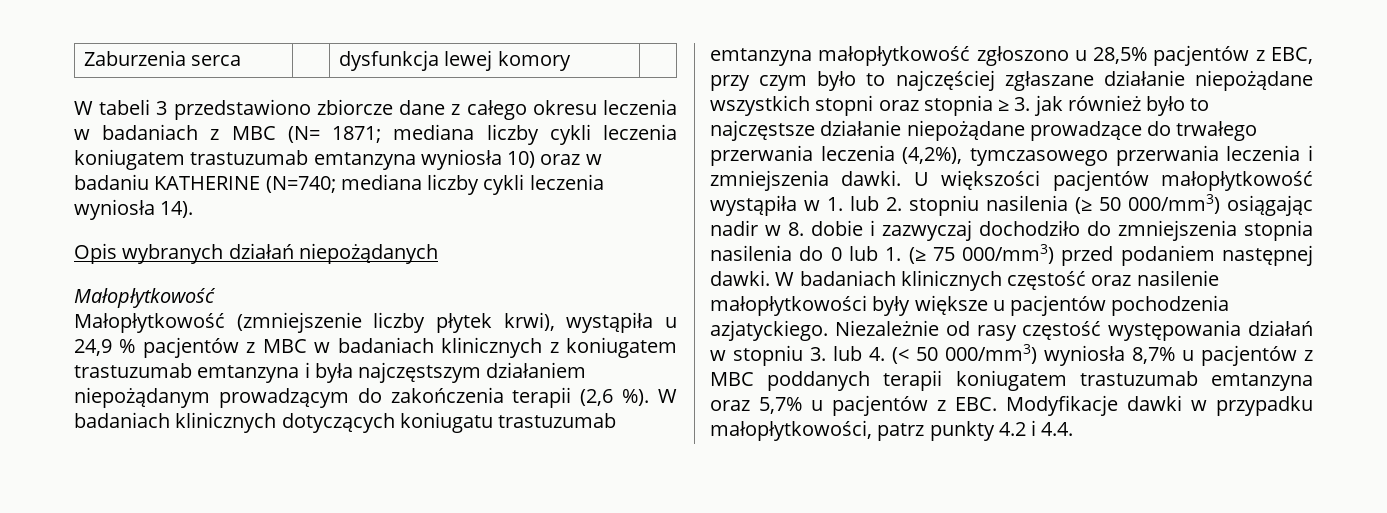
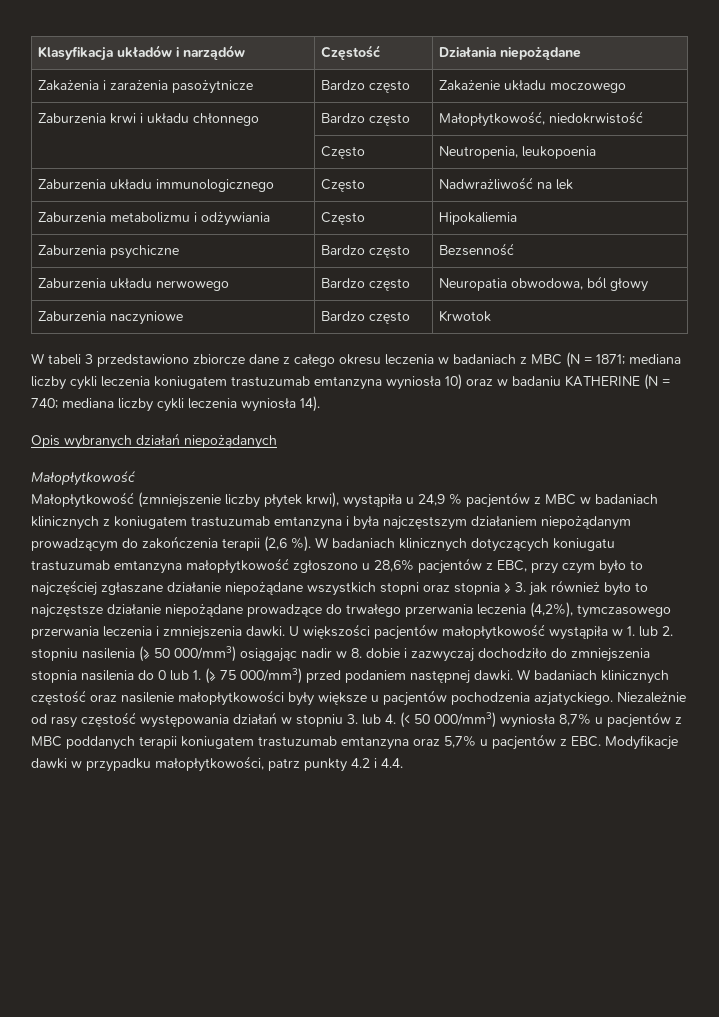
- Zaburzenia serca | | dysfunkcja lewej komory |
+ Klasyfikacja układów i narządów | Częstość | Działania niepożądane
+ Zakażenia i zarażenia pasożytnicze | Bardzo często | Zakażenie układu moczowego
+ Zaburzenia krwi i układu chłonnego | Bardzo często | Małopłytkowość, niedokrwistość
+ | Często | Neutropenia, leukopoenia
+ Zaburzenia układu immunologicznego | Często | Nadwrażliwość na lek
+ Zaburzenia metabolizmu i odżywiania | Często | Hipokaliemia
+ Zaburzenia psychiczne | Bardzo często | Bezsenność
+ Zaburzenia układu nerwowego | Bardzo często | Neuropatia obwodowa, ból głowy
+ Zaburzenia naczyniowe | Bardzo często | Krwotok
- W tabeli 3 przedstawiono zbiorcze dane z całego okresu leczenia w badaniach z MBC (N= 1871; mediana liczby cykli leczenia koniugatem trastuzumab emtanzyna wyniosła 10) oraz w badaniu KATHERINE (N=740; mediana liczby cykli leczenia wyniosła 14).
+ W tabeli 3 przedstawiono zbiorcze dane z całego okresu leczenia w badaniach z MBC (N = 1871; mediana liczby cykli leczenia koniugatem trastuzumab emtanzyna wyniosła 10) oraz w badaniu KATHERINE (N = 740; mediana liczby cykli leczenia wyniosła 14).
- W badaniach klinicznych dotyczących koniugatu trastuzumab emtanzyna małopłytkowość zgłoszono u 28,5% pacjentów z EBC, przy czym było to najczęściej zgłaszane działanie niepożądane wszystkich stopni oraz stopnia ≥ 3. jak również było to najczęstsze działanie niepożądane prowadzące do trwałego przerwania leczenia (4,2%), tymczasowego przerwania leczenia i zmniejszenia dawki.
+ W badaniach klinicznych dotyczących koniugatu trastuzumab emtanzyna małopłytkowość zgłoszono u 28,6% pacjentów z EBC, przy czym było to najczęściej zgłaszane działanie niepożądane wszystkich stopni oraz stopnia ≥ 3. jak również było to najczęstsze działanie niepożądane prowadzące do trwałego przerwania leczenia (4,2%), tymczasowego przerwania leczenia i zmniejszenia dawki.

